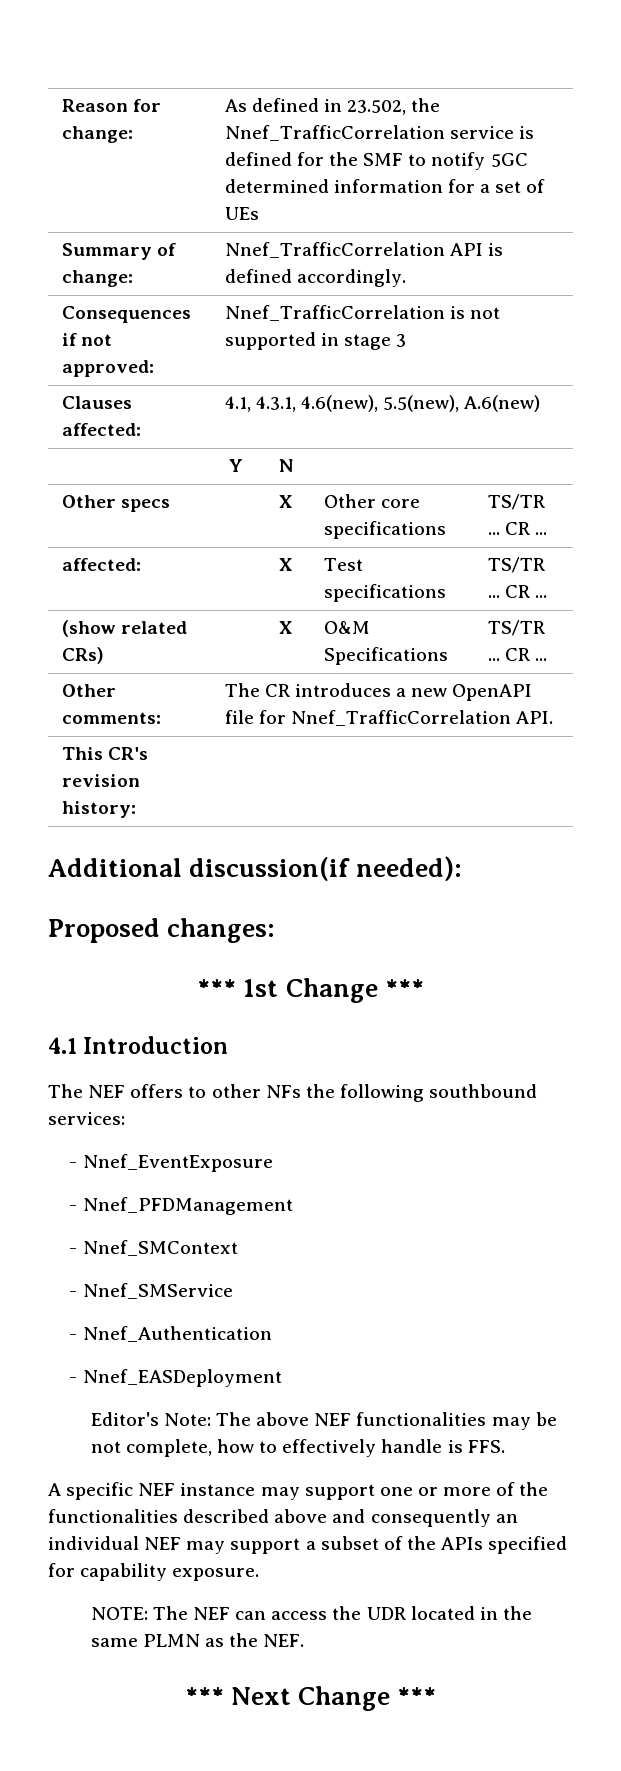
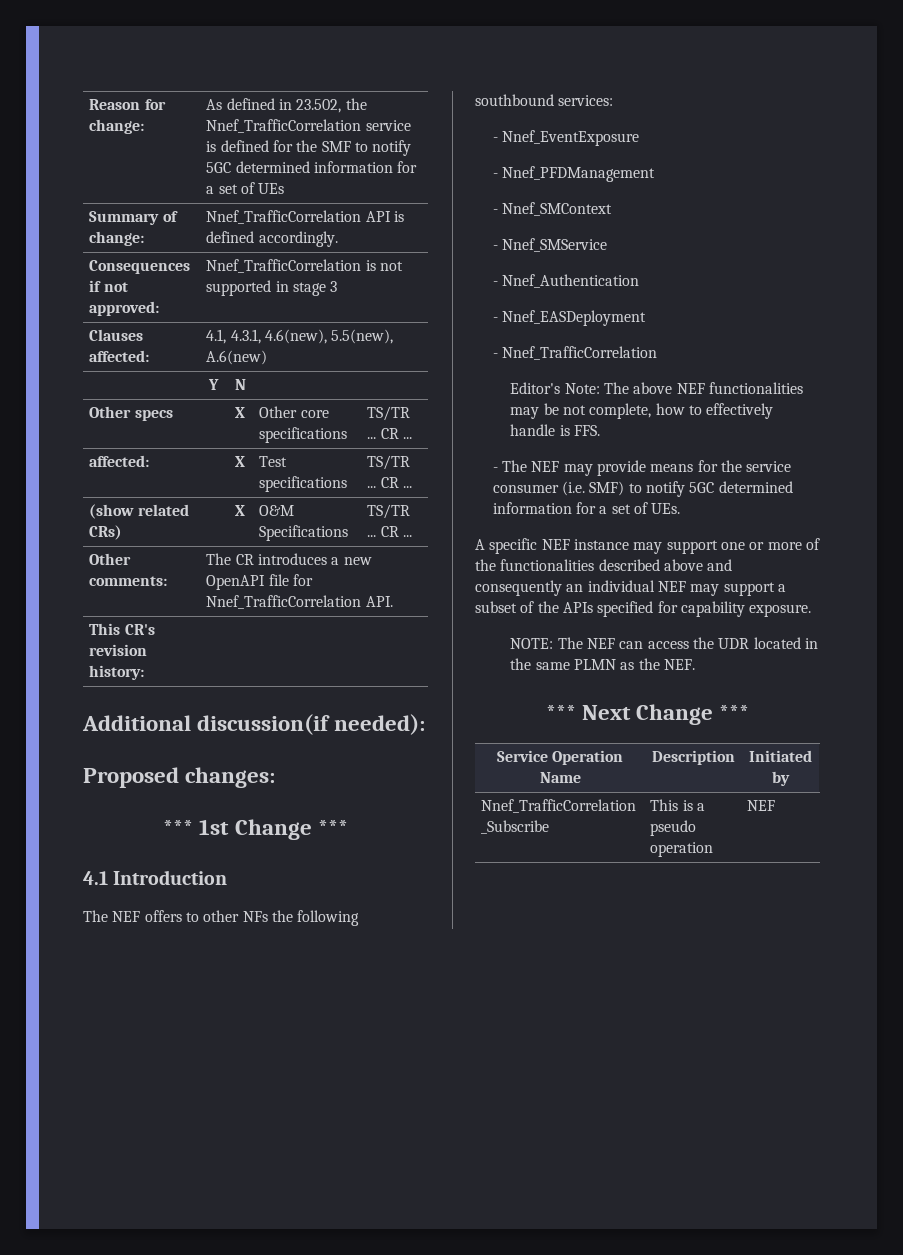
+ - Nnef_TrafficCorrelation
+ - The NEF may provide means for the service consumer (i.e. SMF) to notify 5GC determined information for a set of UEs.
+ Service Operation Name | Description | Initiated by
+ Nnef_TrafficCorrelation _Subscribe | This is a pseudo operation | NEF

